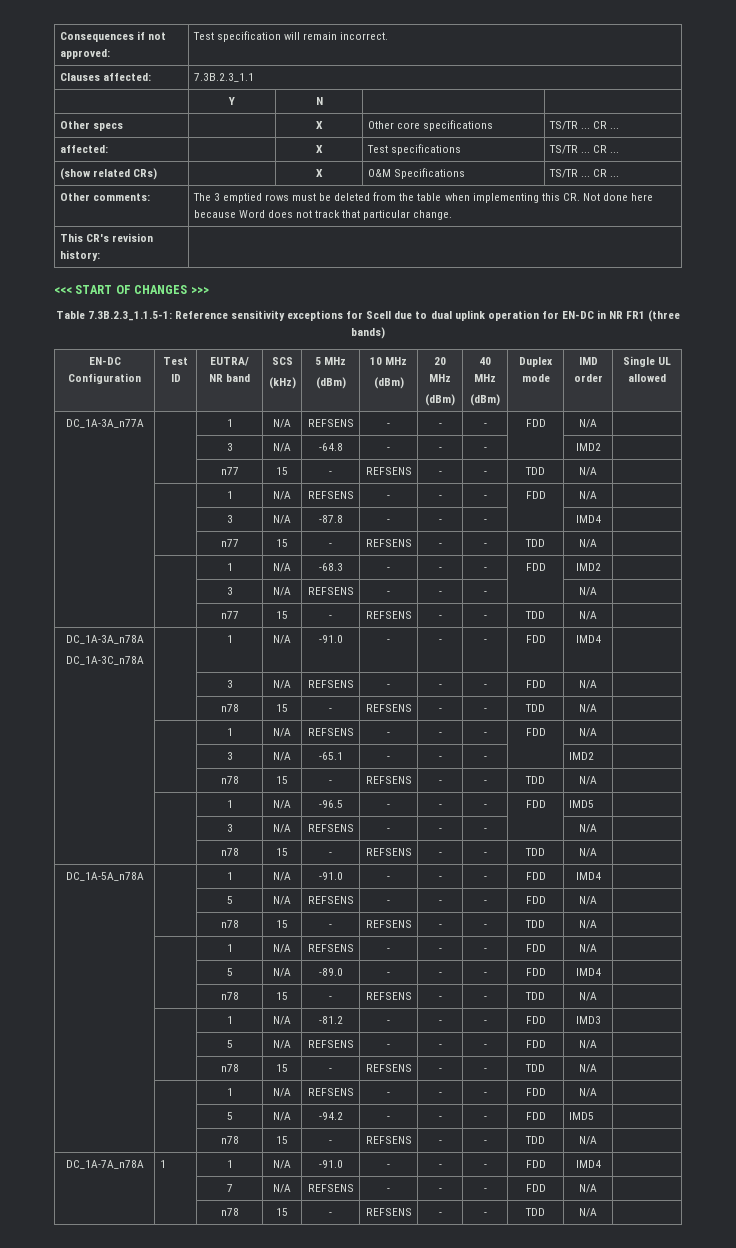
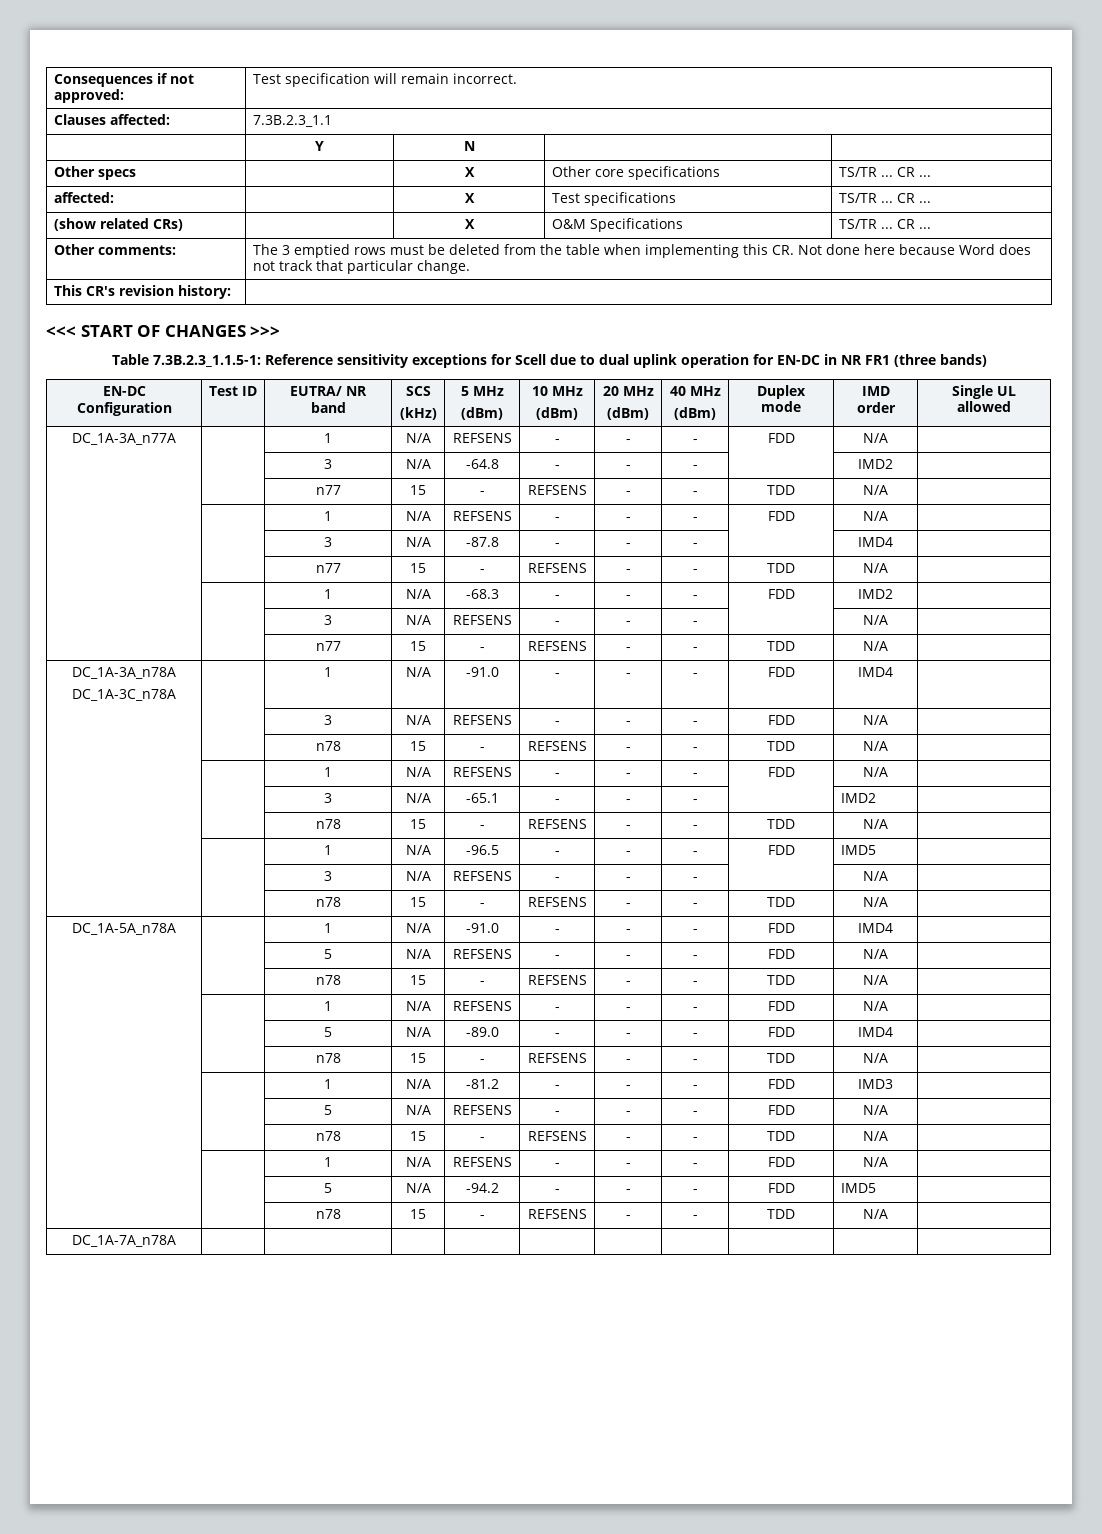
- DC_1A-7A_n78A | 1 | 1 | N/A | -91.0 | - | - | - | FDD | IMD4 |
- | | 7 | N/A | REFSENS | - | - | - | FDD | N/A |
- | | n78 | 15 | - | REFSENS | - | - | TDD | N/A |
+ DC_1A-7A_n78A | | | | | | | | | |

